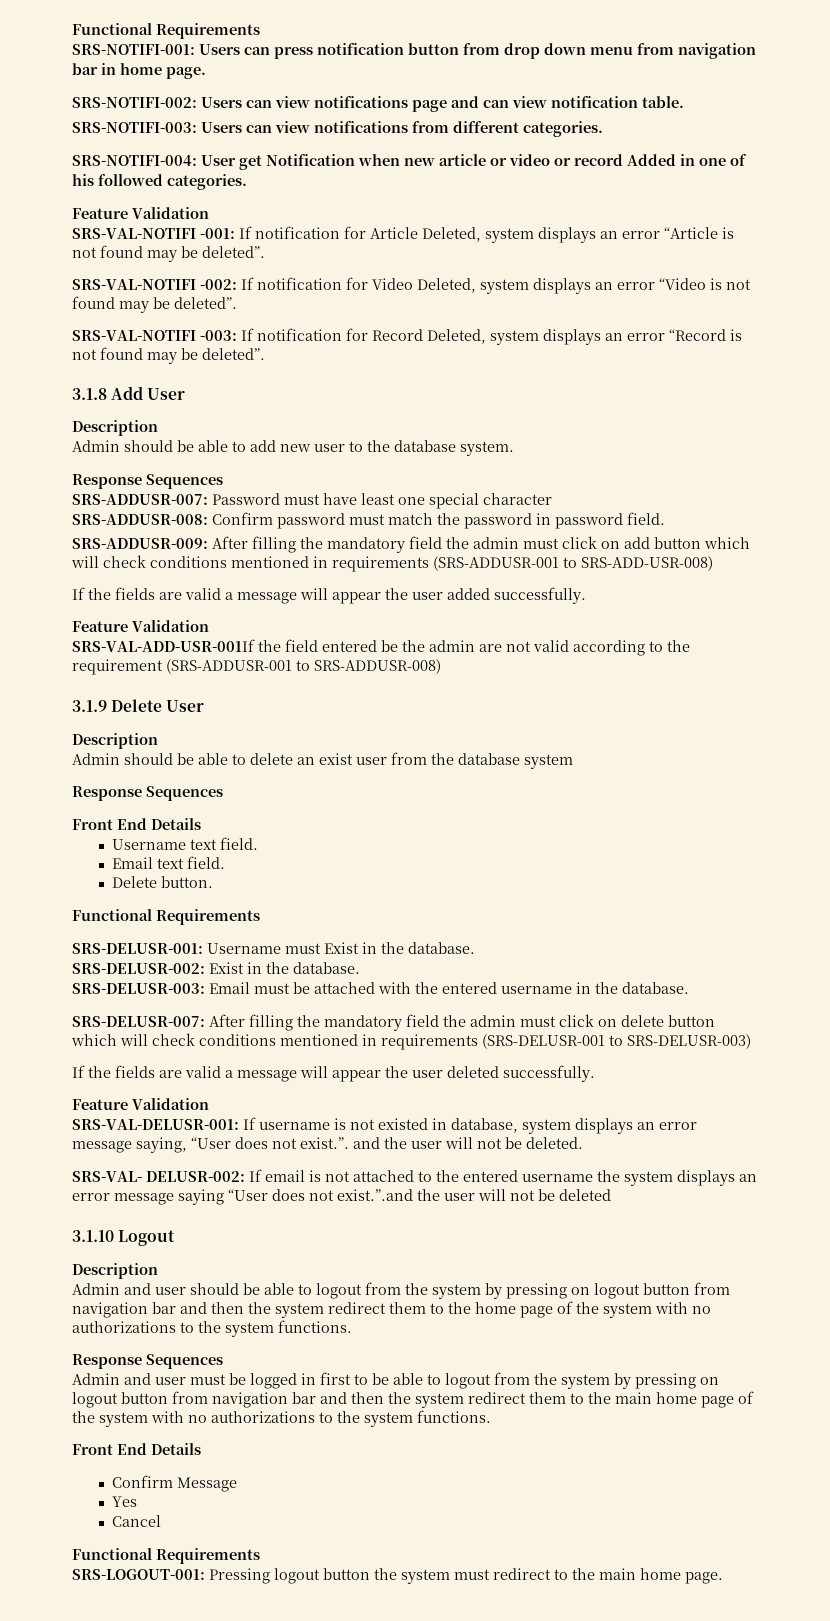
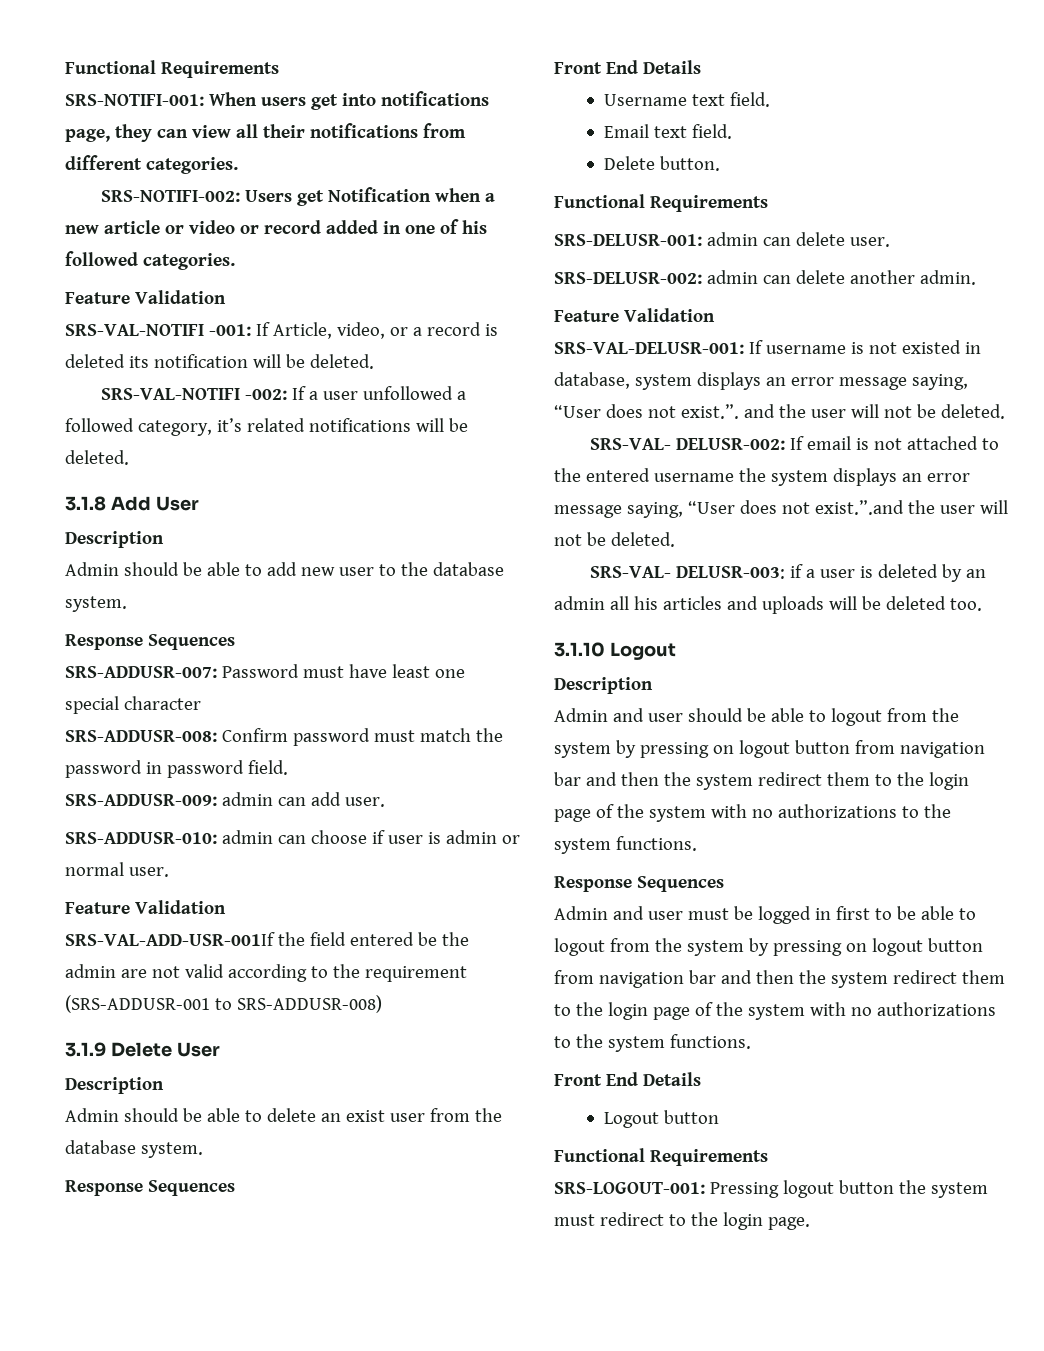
- SRS-NOTIFI-001: Users can press notification button from drop down menu from navigation bar in home page.
- SRS-NOTIFI-002: Users can view notifications page and can view notification table.
- SRS-NOTIFI-003: Users can view notifications from different categories.
+ SRS-NOTIFI-001: When users get into notifications page, they can view all their notifications from different categories.
- SRS-NOTIFI-004: User get Notification when new article or video or record Added in one of his followed categories.
+ SRS-NOTIFI-002: Users get Notification when a new article or video or record added in one of his followed categories.
- SRS-VAL-NOTIFI -001: If notification for Article Deleted, system displays an error “Article is not found may be deleted”.
- SRS-VAL-NOTIFI -002: If notification for Video Deleted, system displays an error “Video is not found may be deleted”.
- SRS-VAL-NOTIFI -003: If notification for Record Deleted, system displays an error “Record is not found may be deleted”.
+ SRS-VAL-NOTIFI -001: If Article, video, or a record is deleted its notification will be deleted.
+ SRS-VAL-NOTIFI -002: If a user unfollowed a followed category, it’s related notifications will be deleted.
- SRS-ADDUSR-009: After filling the mandatory field the admin must click on add button which will check conditions mentioned in requirements (SRS-ADDUSR-001 to SRS-ADD-USR-008)
- If the fields are valid a message will appear the user added successfully.
+ SRS-ADDUSR-009: admin can add user.
+ SRS-ADDUSR-010: admin can choose if user is admin or normal user.
- Admin should be able to delete an exist user from the database system
+ Admin should be able to delete an exist user from the database system.
- SRS-DELUSR-001: Username must Exist in the database.
- SRS-DELUSR-002: Exist in the database.
- SRS-DELUSR-003: Email must be attached with the entered username in the database.
- SRS-DELUSR-007: After filling the mandatory field the admin must click on delete button which will check conditions mentioned in requirements (SRS-DELUSR-001 to SRS-DELUSR-003)
- If the fields are valid a message will appear the user deleted successfully.
+ SRS-DELUSR-001: admin can delete user.
+ SRS-DELUSR-002: admin can delete another admin.
- SRS-VAL- DELUSR-002: If email is not attached to the entered username the system displays an error message saying “User does not exist.”.and the user will not be deleted
+ SRS-VAL- DELUSR-002: If email is not attached to the entered username the system displays an error message saying, “User does not exist.”.and the user will not be deleted.
+ SRS-VAL- DELUSR-003: if a user is deleted by an admin all his articles and uploads will be deleted too.
- Admin and user should be able to logout from the system by pressing on logout button from navigation bar and then the system redirect them to the home page of the system with no authorizations to the system functions.
+ Admin and user should be able to logout from the system by pressing on logout button from navigation bar and then the system redirect them to the login page of the system with no authorizations to the system functions.
- Admin and user must be logged in first to be able to logout from the system by pressing on logout button from navigation bar and then the system redirect them to the main home page of the system with no authorizations to the system functions.
+ Admin and user must be logged in first to be able to logout from the system by pressing on logout button from navigation bar and then the system redirect them to the login page of the system with no authorizations to the system functions.
- Confirm Message
- Yes
- Cancel
+ Logout button
- SRS-LOGOUT-001: Pressing logout button the system must redirect to the main home page.
+ SRS-LOGOUT-001: Pressing logout button the system must redirect to the login page.

